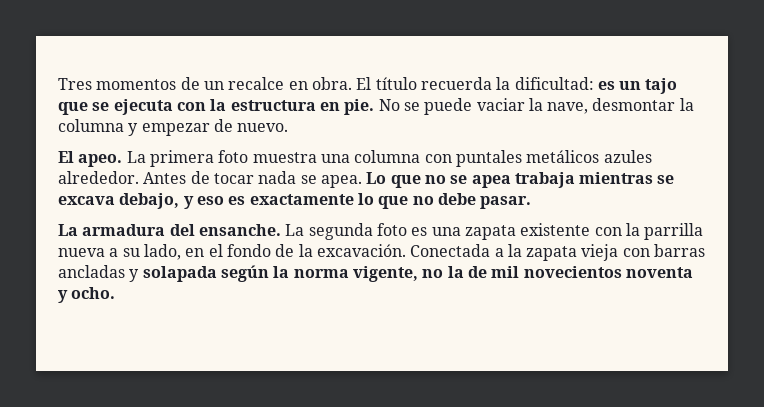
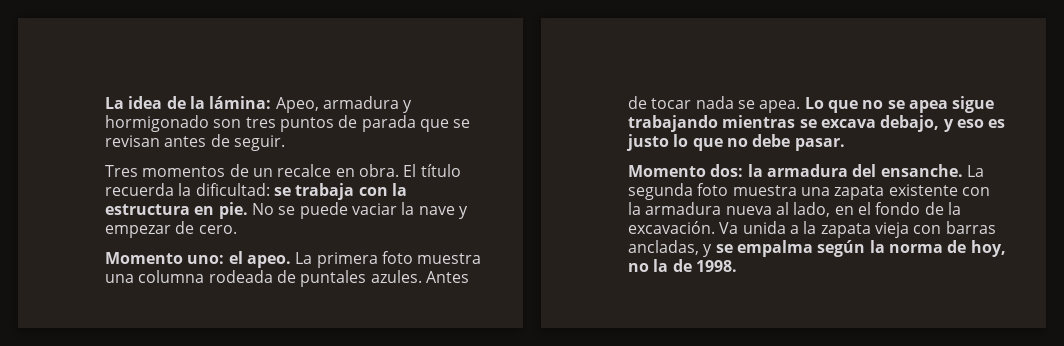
+ La idea de la lámina: Apeo, armadura y hormigonado son tres puntos de parada que se revisan antes de seguir.
- El título recuerda la dificultad: es un tajo que se ejecuta con la estructura en pie.
+ El título recuerda la dificultad: se trabaja con la estructura en pie.
- No se puede vaciar la nave, desmontar la columna y empezar de nuevo.
- El apeo.
+ No se puede vaciar la nave y empezar de cero.
+ Momento uno: el apeo.
- La primera foto muestra una columna con puntales metálicos azules alrededor.
+ La primera foto muestra una columna rodeada de puntales azules.
- Lo que no se apea trabaja mientras se excava debajo, y eso es exactamente lo que no debe pasar.
+ Lo que no se apea sigue trabajando mientras se excava debajo, y eso es justo lo que no debe pasar.
- La armadura del ensanche.
+ Momento dos: la armadura del ensanche.
- La segunda foto es una zapata existente con la parrilla nueva a su lado, en el fondo de la excavación.
+ La segunda foto muestra una zapata existente con la armadura nueva al lado, en el fondo de la excavación.
- Conectada a la zapata vieja con barras ancladas y solapada según la norma vigente, no la de mil novecientos noventa y ocho.
+ Va unida a la zapata vieja con barras ancladas, y se empalma según la norma de hoy, no la de 1998.

